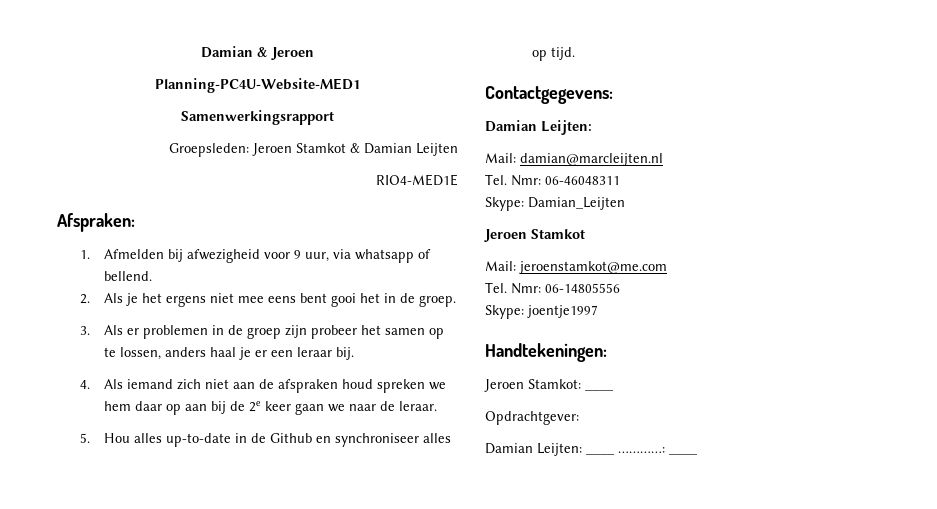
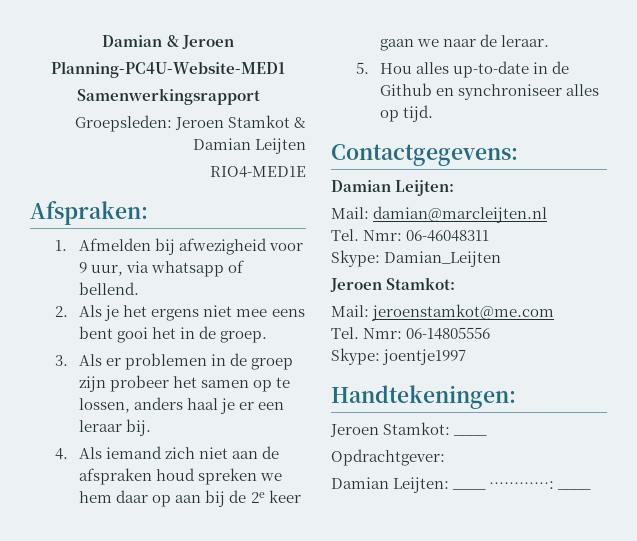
  Skype: Damian_Leijten
- Jeroen Stamkot
+ Jeroen Stamkot:

